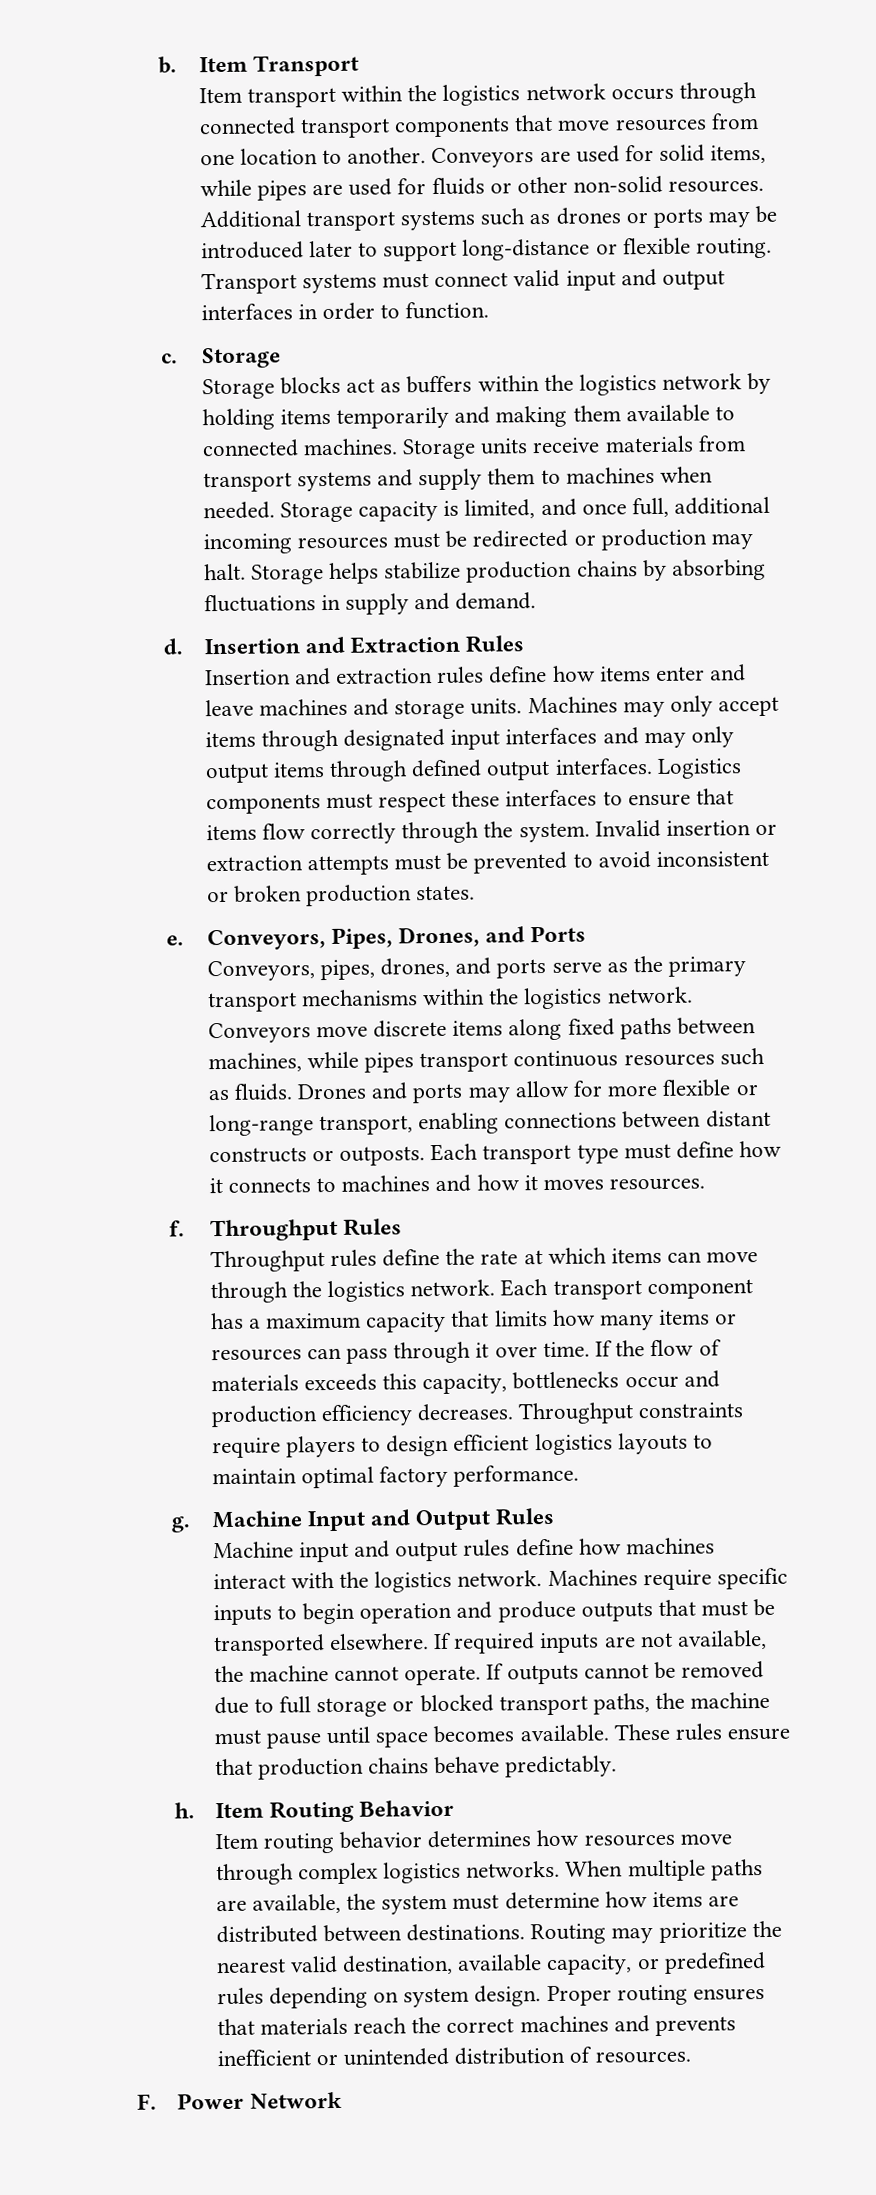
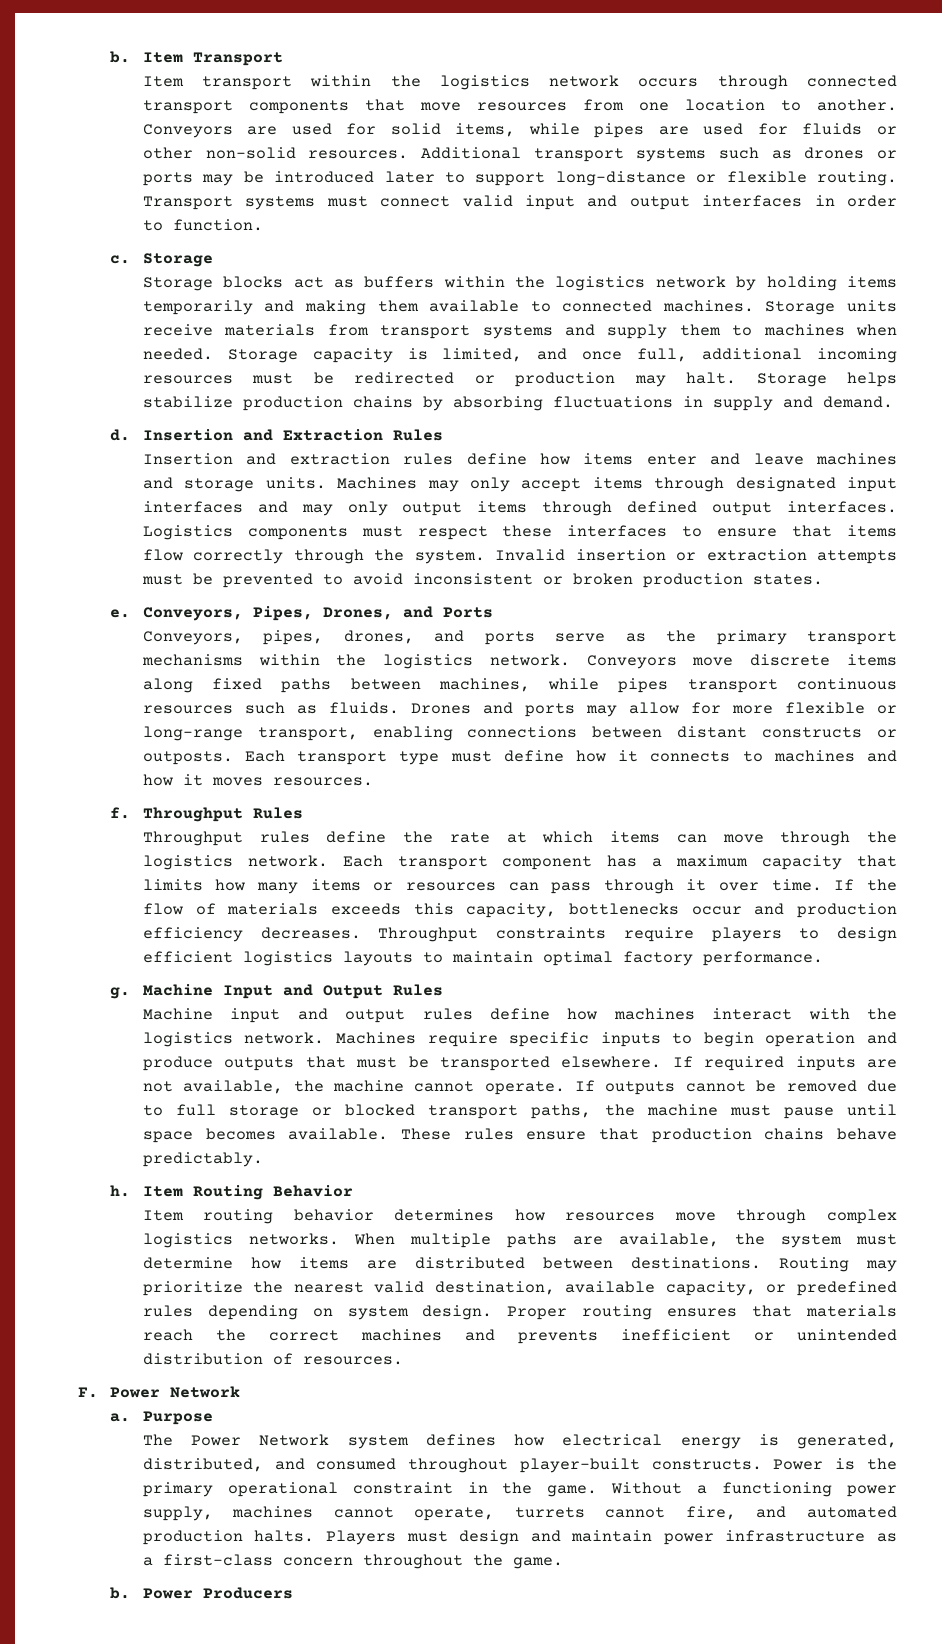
+ a. Purpose
+ The Power Network system defines how electrical energy is generated, distributed, and consumed throughout player-built constructs. Power is the primary operational constraint in the game. Without a functioning power supply, machines cannot operate, turrets cannot fire, and automated production halts. Players must design and maintain power infrastructure as a first-class concern throughout the game.
+ b. Power Producers

